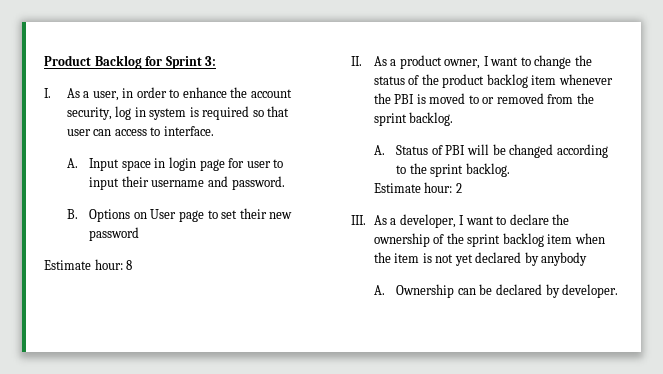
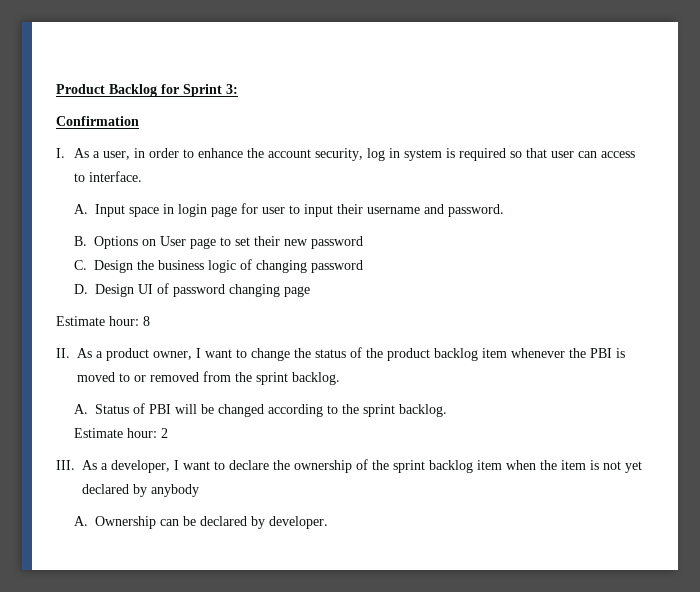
+ Confirmation
+ C. Design the business logic of changing password
+ D. Design UI of password changing page

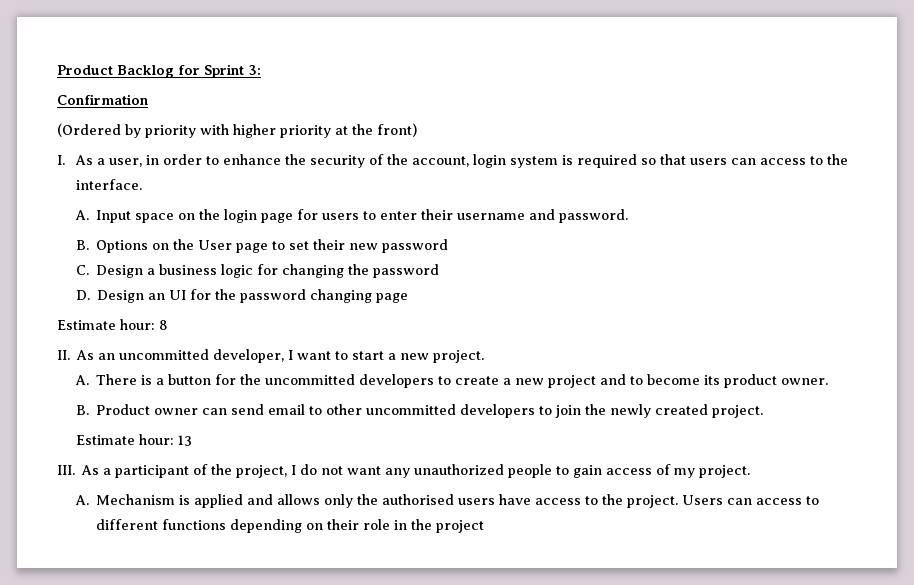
+ (Ordered by priority with higher priority at the front)
- I. As a user, in order to enhance the account security, log in system is required so that user can access to interface.
+ I. As a user, in order to enhance the security of the account, login system is required so that users can access to the interface.
- A. Input space in login page for user to input their username and password.
+ A. Input space on the login page for users to enter their username and password.
- B. Options on User page to set their new password
+ B. Options on the User page to set their new password
- C. Design the business logic of changing password
+ C. Design a business logic for changing the password
- D. Design UI of password changing page
+ D. Design an UI for the password changing page
- II. As a product owner, I want to change the status of the product backlog item whenever the PBI is moved to or removed from the sprint backlog.
- A. Status of PBI will be changed according to the sprint backlog.
- Estimate hour: 2
+ II. As an uncommitted developer, I want to start a new project.
+ A. There is a button for the uncommitted developers to create a new project and to become its product owner.
+ B. Product owner can send email to other uncommitted developers to join the newly created project.
+ Estimate hour: 13
- III. As a developer, I want to declare the ownership of the sprint backlog item when the item is not yet declared by anybody
- A. Ownership can be declared by developer.
+ III. As a participant of the project, I do not want any unauthorized people to gain access of my project.
+ A. Mechanism is applied and allows only the authorised users have access to the project. Users can access to different functions depending on their role in the project

